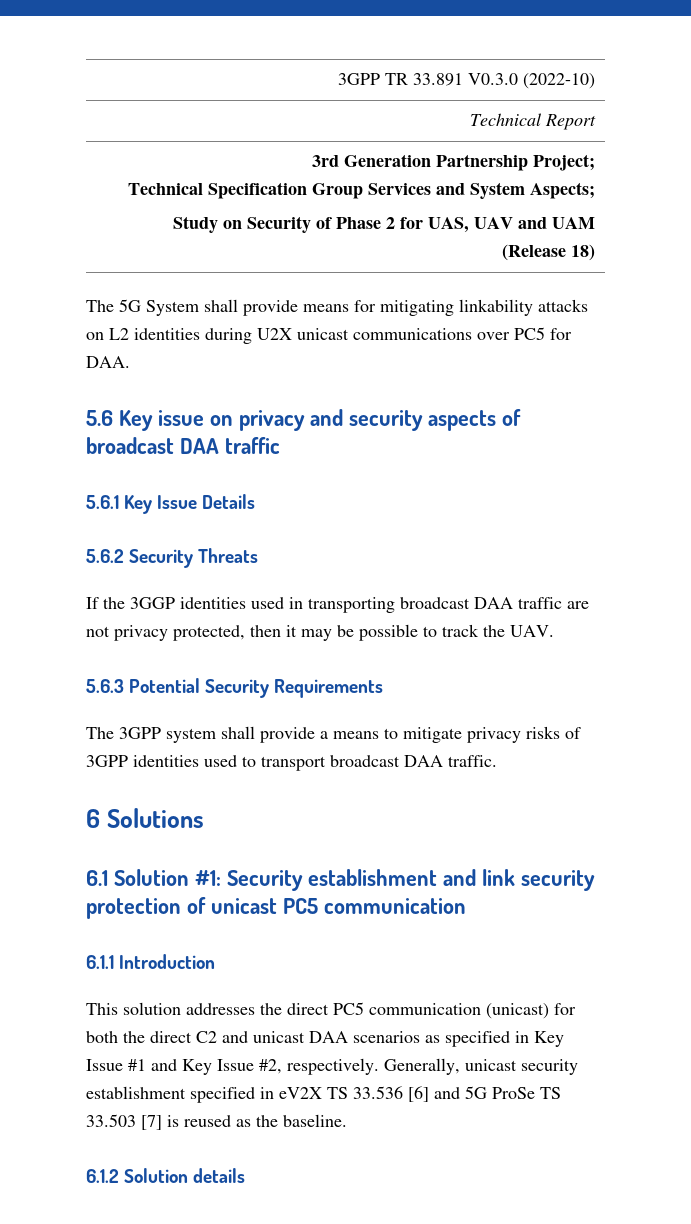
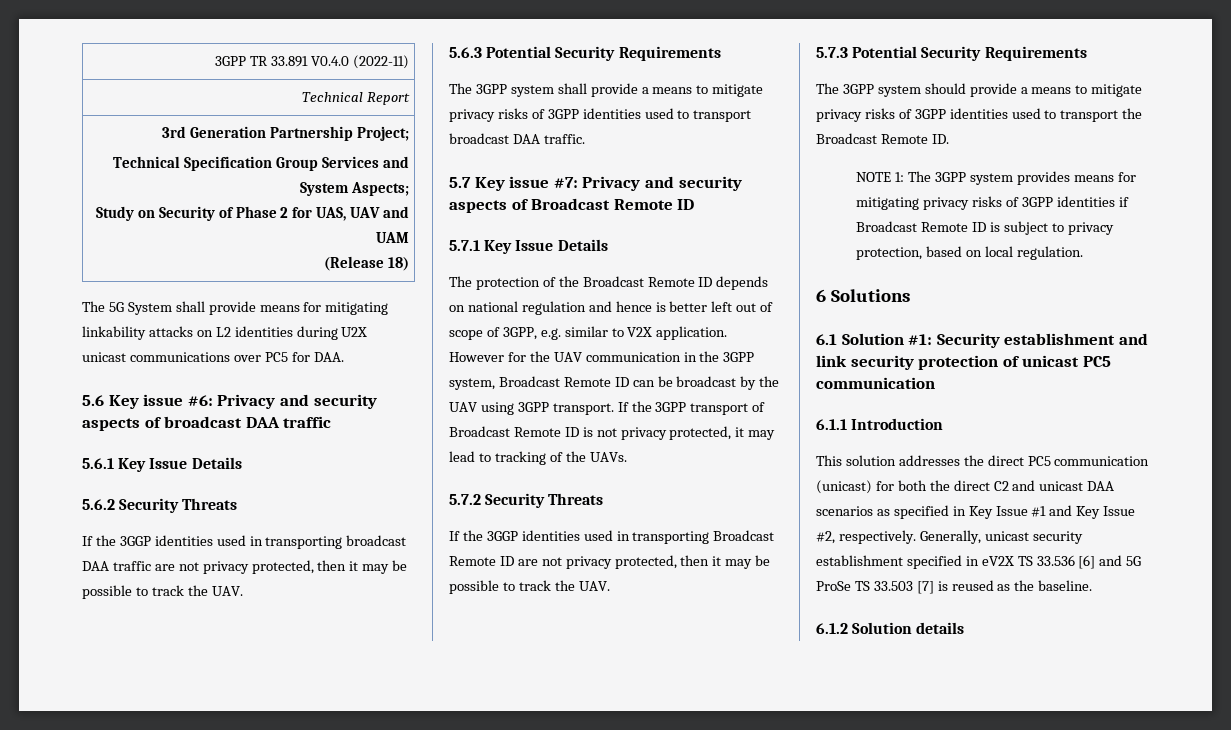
- 3GPP TR 33.891 V0.3.0 (2022-10)
+ 3GPP TR 33.891 V0.4.0 (2022-11)
- 5.6 Key issue on privacy and security aspects of broadcast DAA traffic
+ 5.6 Key issue #6: Privacy and security aspects of broadcast DAA traffic
+ 5.7 Key issue #7: Privacy and security aspects of Broadcast Remote ID
+ 5.7.1 Key Issue Details
+ The protection of the Broadcast Remote ID depends on national regulation and hence is better left out of scope of 3GPP, e.g. similar to V2X application. However for the UAV communication in the 3GPP system, Broadcast Remote ID can be broadcast by the UAV using 3GPP transport. If the 3GPP transport of Broadcast Remote ID is not privacy protected, it may lead to tracking of the UAVs.
+ 5.7.2 Security Threats
+ If the 3GGP identities used in transporting Broadcast Remote ID are not privacy protected, then it may be possible to track the UAV.
+ 5.7.3 Potential Security Requirements
+ The 3GPP system should provide a means to mitigate privacy risks of 3GPP identities used to transport the Broadcast Remote ID.
+ NOTE 1: The 3GPP system provides means for mitigating privacy risks of 3GPP identities if Broadcast Remote ID is subject to privacy protection, based on local regulation.

